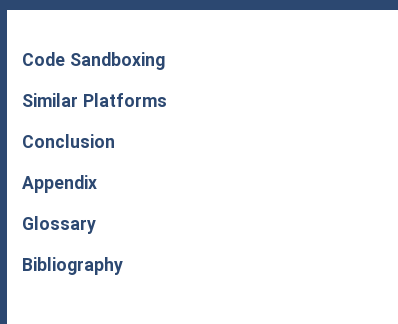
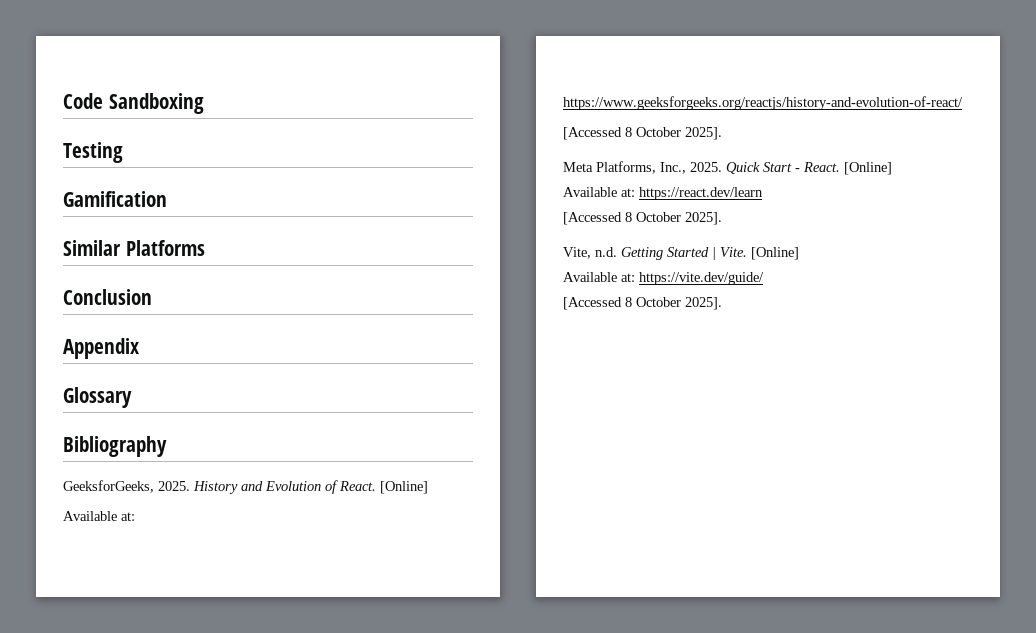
+ Testing
+ Gamification
+ GeeksforGeeks, 2025. History and Evolution of React. [Online]
+ Available at: https://www.geeksforgeeks.org/reactjs/history-and-evolution-of-react/
+ [Accessed 8 October 2025].
+ Meta Platforms, Inc., 2025. Quick Start - React. [Online]
+ Available at: https://react.dev/learn
+ [Accessed 8 October 2025].
+ Vite, n.d. Getting Started | Vite. [Online]
+ Available at: https://vite.dev/guide/
+ [Accessed 8 October 2025].

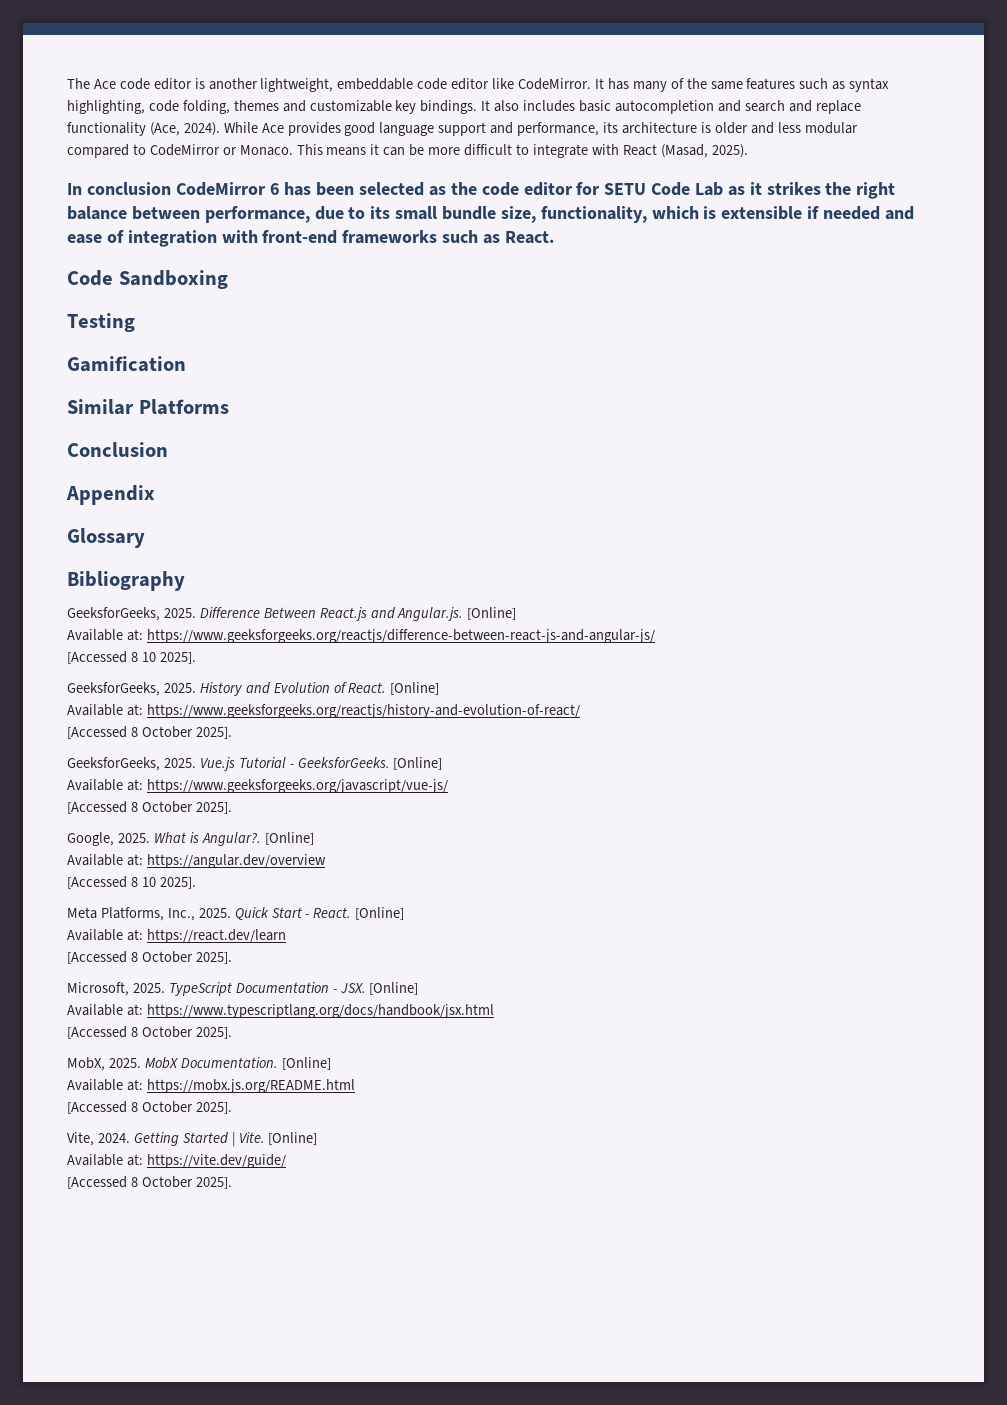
+ The Ace code editor is another lightweight, embeddable code editor like CodeMirror. It has many of the same features such as syntax highlighting, code folding, themes and customizable key bindings. It also includes basic autocompletion and search and replace functionality (Ace, 2024). While Ace provides good language support and performance, its architecture is older and less modular compared to CodeMirror or Monaco. This means it can be more difficult to integrate with React (Masad, 2025).
+ In conclusion CodeMirror 6 has been selected as the code editor for SETU Code Lab as it strikes the right balance between performance, due to its small bundle size, functionality, which is extensible if needed and ease of integration with front-end frameworks such as React.
+ GeeksforGeeks, 2025. Difference Between React.js and Angular.js. [Online]
+ Available at: https://www.geeksforgeeks.org/reactjs/difference-between-react-js-and-angular-js/
+ [Accessed 8 10 2025].
+ GeeksforGeeks, 2025. Vue.js Tutorial - GeeksforGeeks. [Online]
+ Available at: https://www.geeksforgeeks.org/javascript/vue-js/
+ [Accessed 8 October 2025].
+ Google, 2025. What is Angular?. [Online]
+ Available at: https://angular.dev/overview
+ [Accessed 8 10 2025].
+ Microsoft, 2025. TypeScript Documentation - JSX. [Online]
+ Available at: https://www.typescriptlang.org/docs/handbook/jsx.html
+ [Accessed 8 October 2025].
+ MobX, 2025. MobX Documentation. [Online]
+ Available at: https://mobx.js.org/README.html
+ [Accessed 8 October 2025].
- Vite, n.d. Getting Started | Vite.
+ Vite, 2024. Getting Started | Vite.

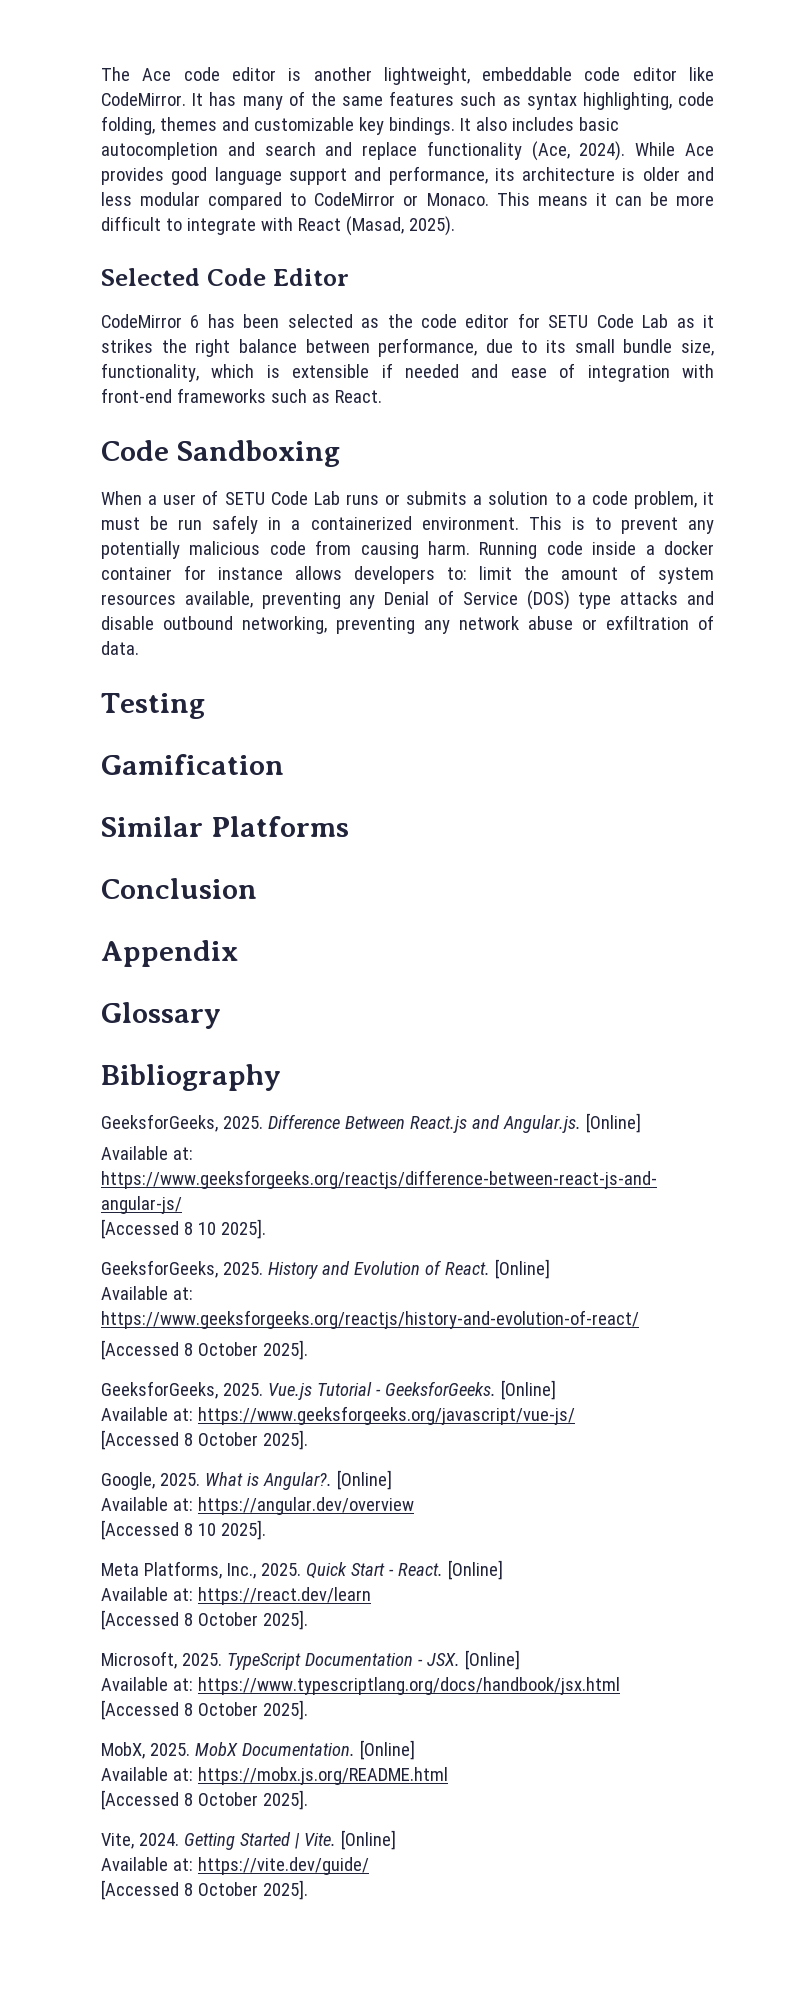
- In conclusion CodeMirror 6 has been selected as the code editor for SETU Code Lab as it strikes the right balance between performance, due to its small bundle size, functionality, which is extensible if needed and ease of integration with front-end frameworks such as React.
+ Selected Code Editor
+ CodeMirror 6 has been selected as the code editor for SETU Code Lab as it strikes the right balance between performance, due to its small bundle size, functionality, which is extensible if needed and ease of integration with front-end frameworks such as React.
+ When a user of SETU Code Lab runs or submits a solution to a code problem, it must be run safely in a containerized environment. This is to prevent any potentially malicious code from causing harm. Running code inside a docker container for instance allows developers to: limit the amount of system resources available, preventing any Denial of Service (DOS) type attacks and disable outbound networking, preventing any network abuse or exfiltration of data.

